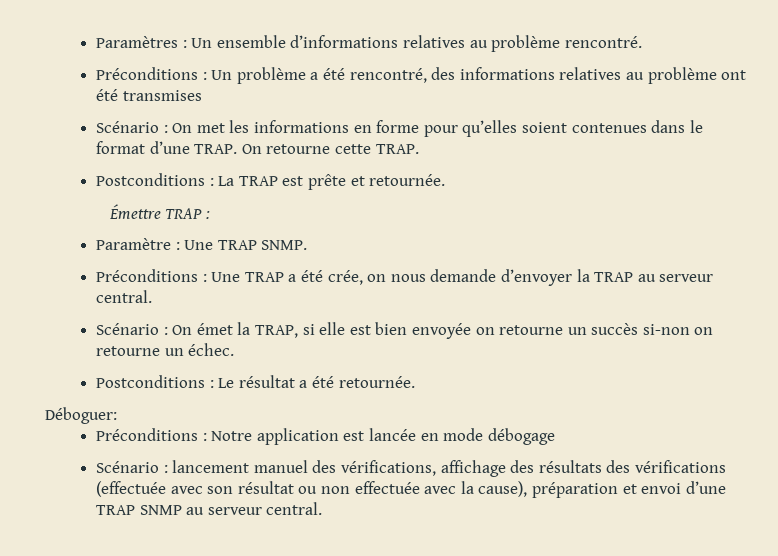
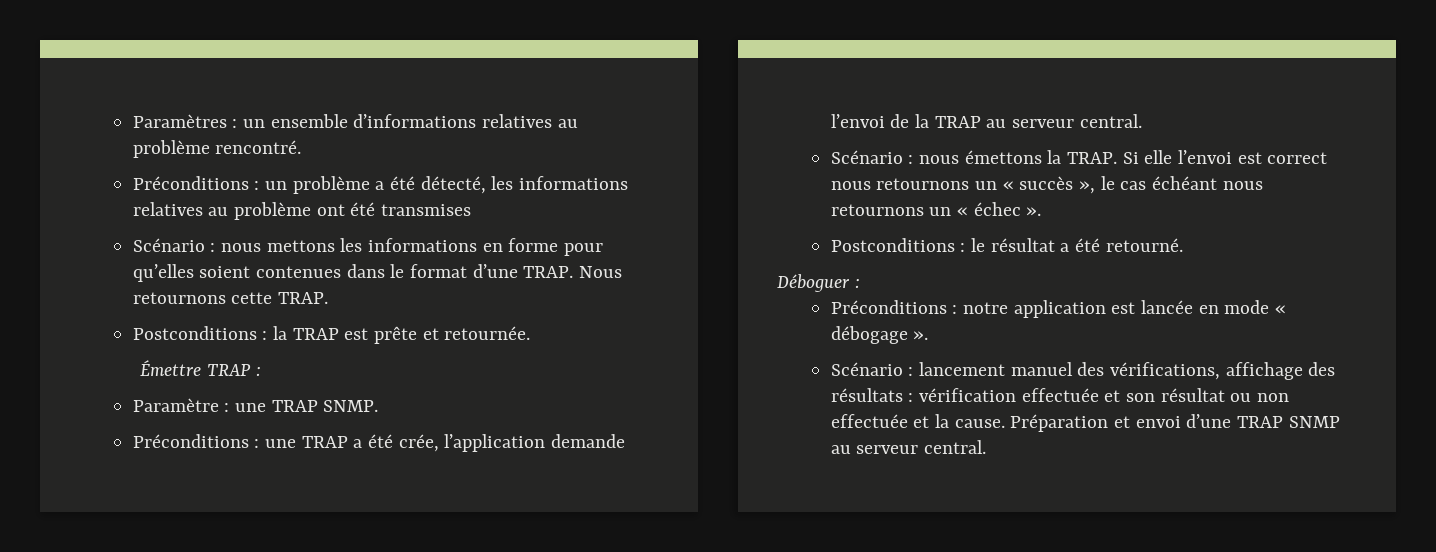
- Paramètres : Un ensemble d’informations relatives au problème rencontré.
+ Paramètres : un ensemble d’informations relatives au problème rencontré.
- Préconditions : Un problème a été rencontré, des informations relatives au problème ont été transmises
+ Préconditions : un problème a été détecté, les informations relatives au problème ont été transmises
- Scénario : On met les informations en forme pour qu’elles soient contenues dans le format d’une TRAP.
+ Scénario : nous mettons les informations en forme pour qu’elles soient contenues dans le format d’une TRAP.
- On retourne cette TRAP.
+ Nous retournons cette TRAP.
- Postconditions : La TRAP est prête et retournée.
+ Postconditions : la TRAP est prête et retournée.
- Paramètre : Une TRAP SNMP.
+ Paramètre : une TRAP SNMP.
- Préconditions : Une TRAP a été crée, on nous demande d’envoyer la TRAP au serveur central.
+ Préconditions : une TRAP a été crée, l’application demande l’envoi de la TRAP au serveur central.
- Scénario : On émet la TRAP, si elle est bien envoyée on retourne un succès si-non on retourne un échec.
- Postconditions : Le résultat a été retournée.
- Déboguer:
- Préconditions : Notre application est lancée en mode débogage
+ Scénario : nous émettons la TRAP. Si elle l’envoi est correct nous retournons un « succès », le cas échéant nous retournons un « échec ».
+ Postconditions : le résultat a été retourné.
+ Déboguer :
+ Préconditions : notre application est lancée en mode « débogage ».
- Scénario : lancement manuel des vérifications, affichage des résultats des vérifications (effectuée avec son résultat ou non effectuée avec la cause), préparation et envoi d’une TRAP SNMP au serveur central.
+ Scénario : lancement manuel des vérifications, affichage des résultats : vérification effectuée et son résultat ou non effectuée et la cause. Préparation et envoi d’une TRAP SNMP au serveur central.

